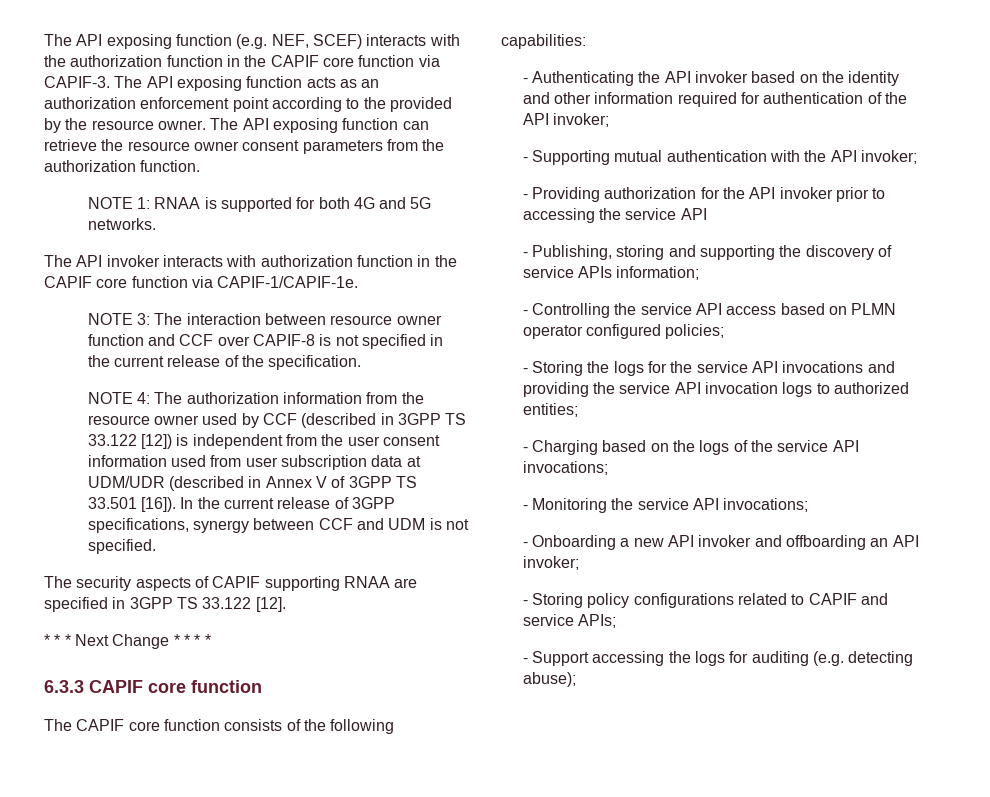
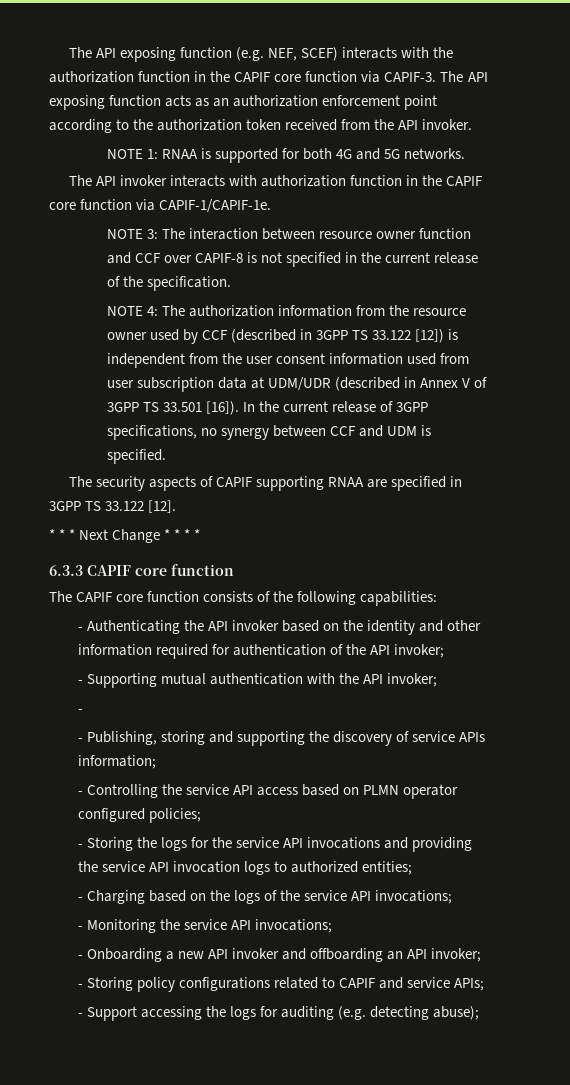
- The API exposing function acts as an authorization enforcement point according to the provided by the resource owner. The API exposing function can retrieve the resource owner consent parameters from the authorization function.
+ The API exposing function acts as an authorization enforcement point according to the authorization token received from the API invoker.
- In the current release of 3GPP specifications, synergy between CCF and UDM is not specified.
+ In the current release of 3GPP specifications, no synergy between CCF and UDM is specified.
  - Supporting mutual authentication with the API invoker;
- - Providing authorization for the API invoker prior to accessing the service API
+ -

